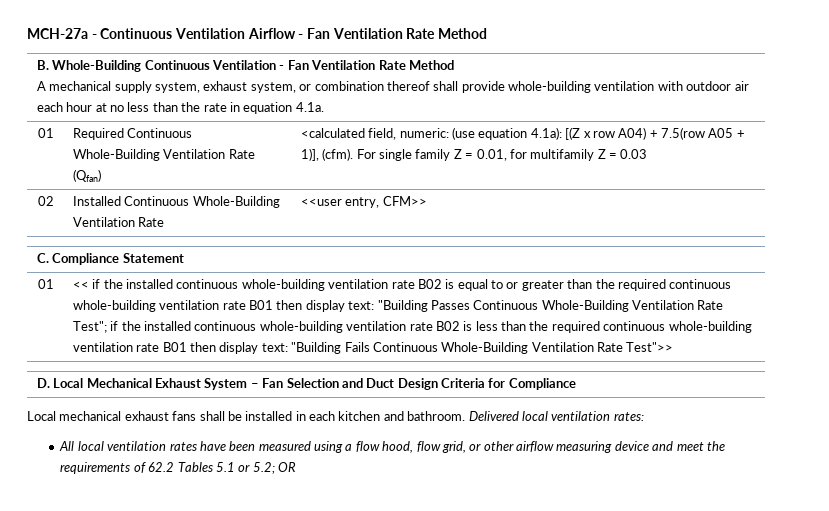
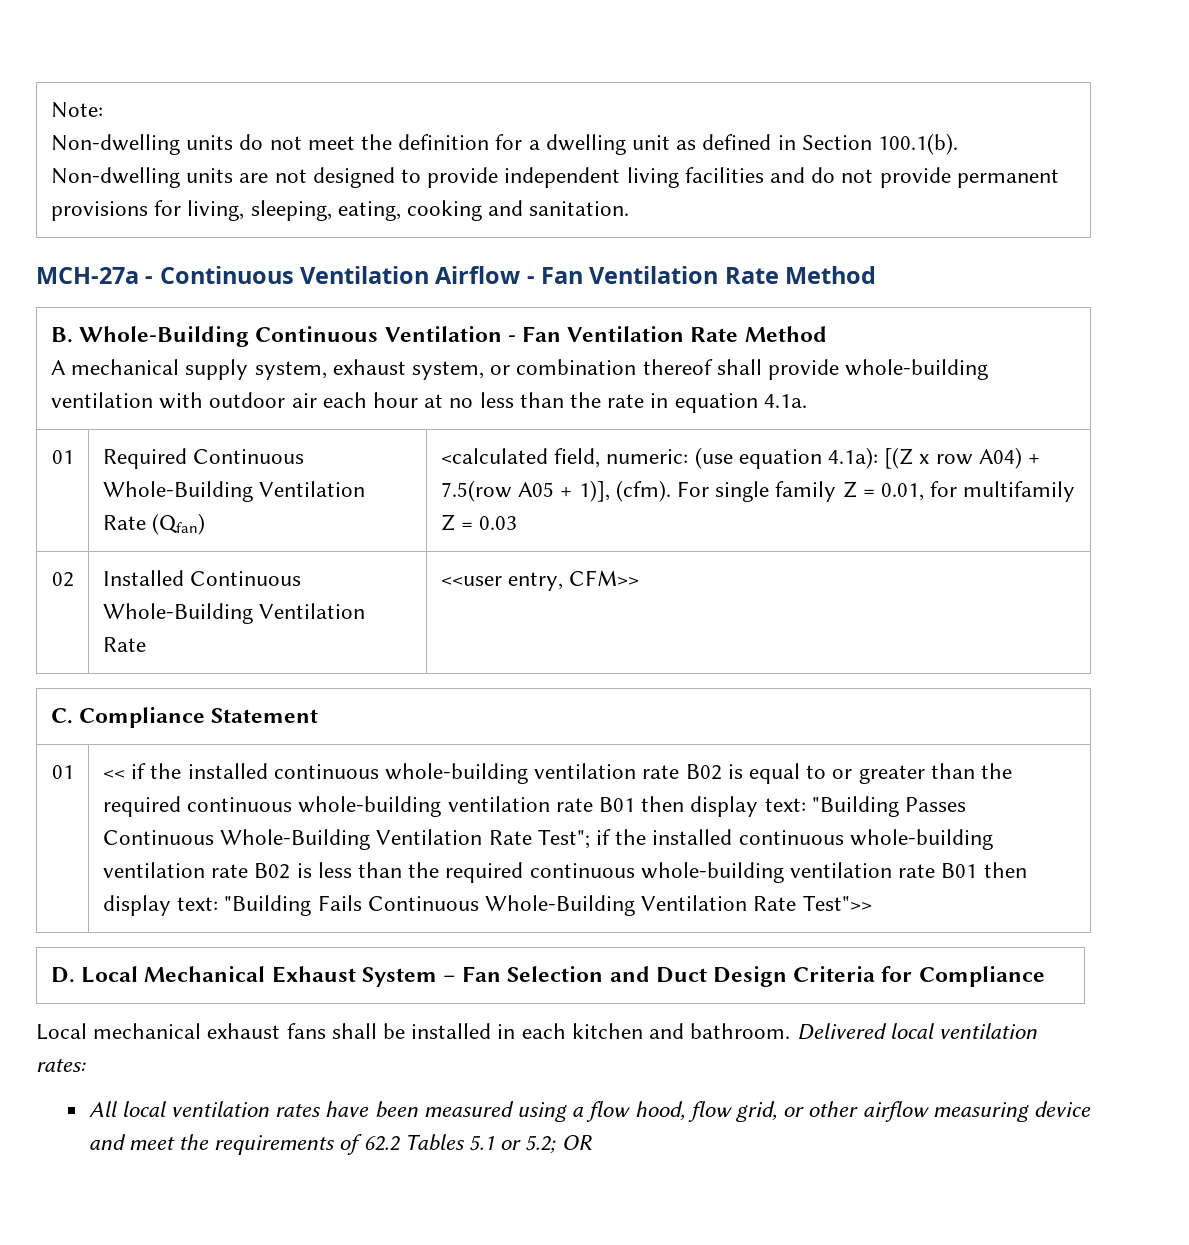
+ Note:
+ Non-dwelling units do not meet the definition for a dwelling unit as defined in Section 100.1(b). Non-dwelling units are not designed to provide independent living facilities and do not provide permanent provisions for living, sleeping, eating, cooking and sanitation.

